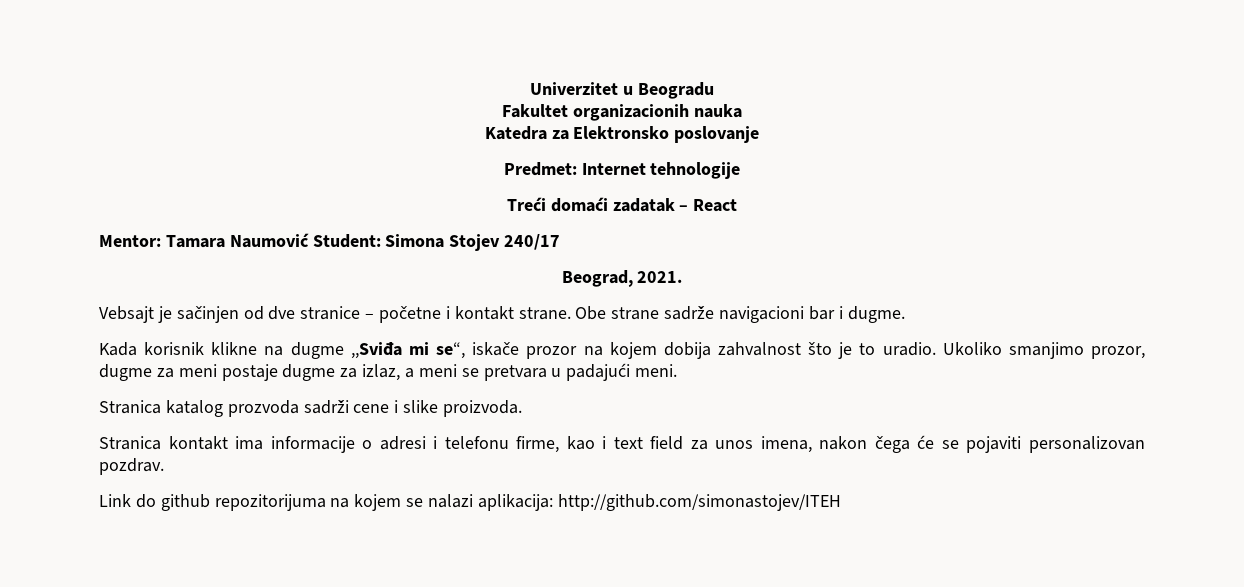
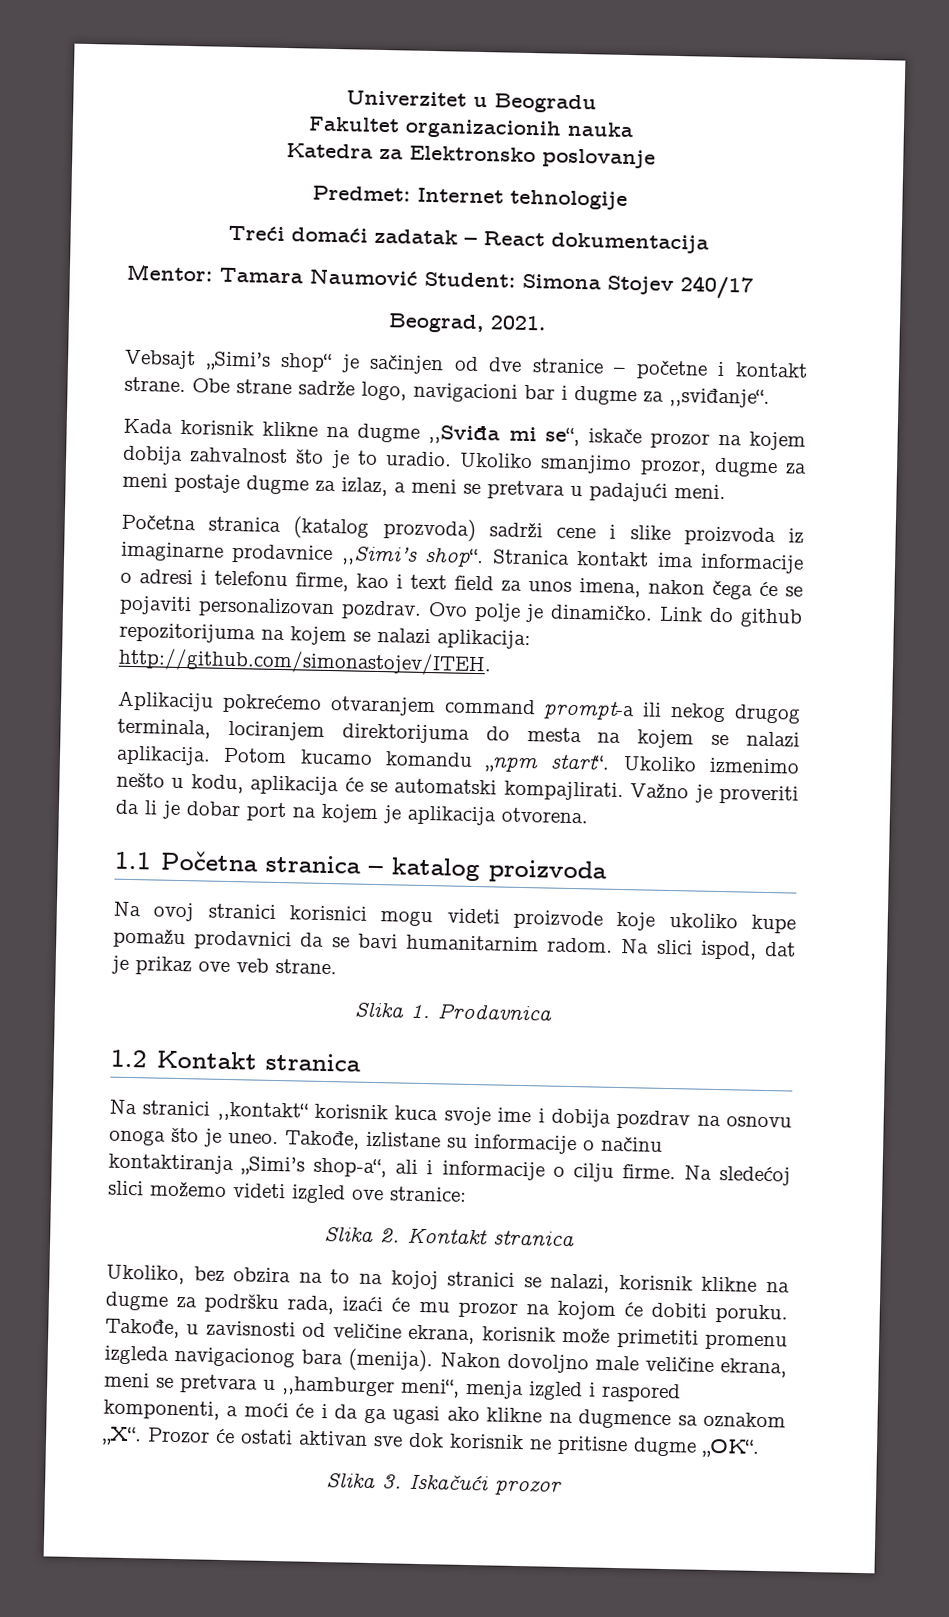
- Treći domaći zadatak – React
+ Treći domaći zadatak – React dokumentacija
- Vebsajt je sačinjen od dve stranice – početne i kontakt strane.
+ Vebsajt „Simi’s shop“ je sačinjen od dve stranice – početne i kontakt strane.
- Obe strane sadrže navigacioni bar i dugme.
+ Obe strane sadrže logo, navigacioni bar i dugme za ,,sviđanje“.
- Stranica katalog prozvoda sadrži cene i slike proizvoda.
- Stranica kontakt ima informacije o adresi i telefonu firme, kao i text field za unos imena, nakon čega će se pojaviti personalizovan pozdrav.
- Link do github repozitorijuma na kojem se nalazi aplikacija: http://github.com/simonastojev/ITEH
+ Početna stranica (katalog prozvoda) sadrži cene i slike proizvoda iz imaginarne prodavnice ,,Simi’s shop“. Stranica kontakt ima informacije o adresi i telefonu firme, kao i text field za unos imena, nakon čega će se pojaviti personalizovan pozdrav. Ovo polje je dinamičko. Link do github repozitorijuma na kojem se nalazi aplikacija: http://github.com/simonastojev/ITEH.
+ Aplikaciju pokrećemo otvaranjem command prompt-a ili nekog drugog terminala, lociranjem direktorijuma do mesta na kojem se nalazi aplikacija. Potom kucamo komandu „npm start“. Ukoliko izmenimo nešto u kodu, aplikacija će se automatski kompajlirati. Važno je proveriti da li je dobar port na kojem je aplikacija otvorena.
+ 1.1 Početna stranica – katalog proizvoda
+ Na ovoj stranici korisnici mogu videti proizvode koje ukoliko kupe pomažu prodavnici da se bavi humanitarnim radom. Na slici ispod, dat je prikaz ove veb strane.
+ Slika 1. Prodavnica
+ 1.2 Kontakt stranica
+ Na stranici ,,kontakt“ korisnik kuca svoje ime i dobija pozdrav na osnovu onoga što je uneo. Takođe, izlistane su informacije o načinu kontaktiranja „Simi’s shop-a“, ali i informacije o cilju firme. Na sledećoj slici možemo videti izgled ove stranice:
+ Slika 2. Kontakt stranica
+ Ukoliko, bez obzira na to na kojoj stranici se nalazi, korisnik klikne na dugme za podršku rada, izaći će mu prozor na kojom će dobiti poruku. Takođe, u zavisnosti od veličine ekrana, korisnik može primetiti promenu izgleda navigacionog bara (menija). Nakon dovoljno male veličine ekrana, meni se pretvara u ,,hamburger meni“, menja izgled i raspored komponenti, a moći će i da ga ugasi ako klikne na dugmence sa oznakom „X“. Prozor će ostati aktivan sve dok korisnik ne pritisne dugme „OK“.
+ Slika 3. Iskačući prozor

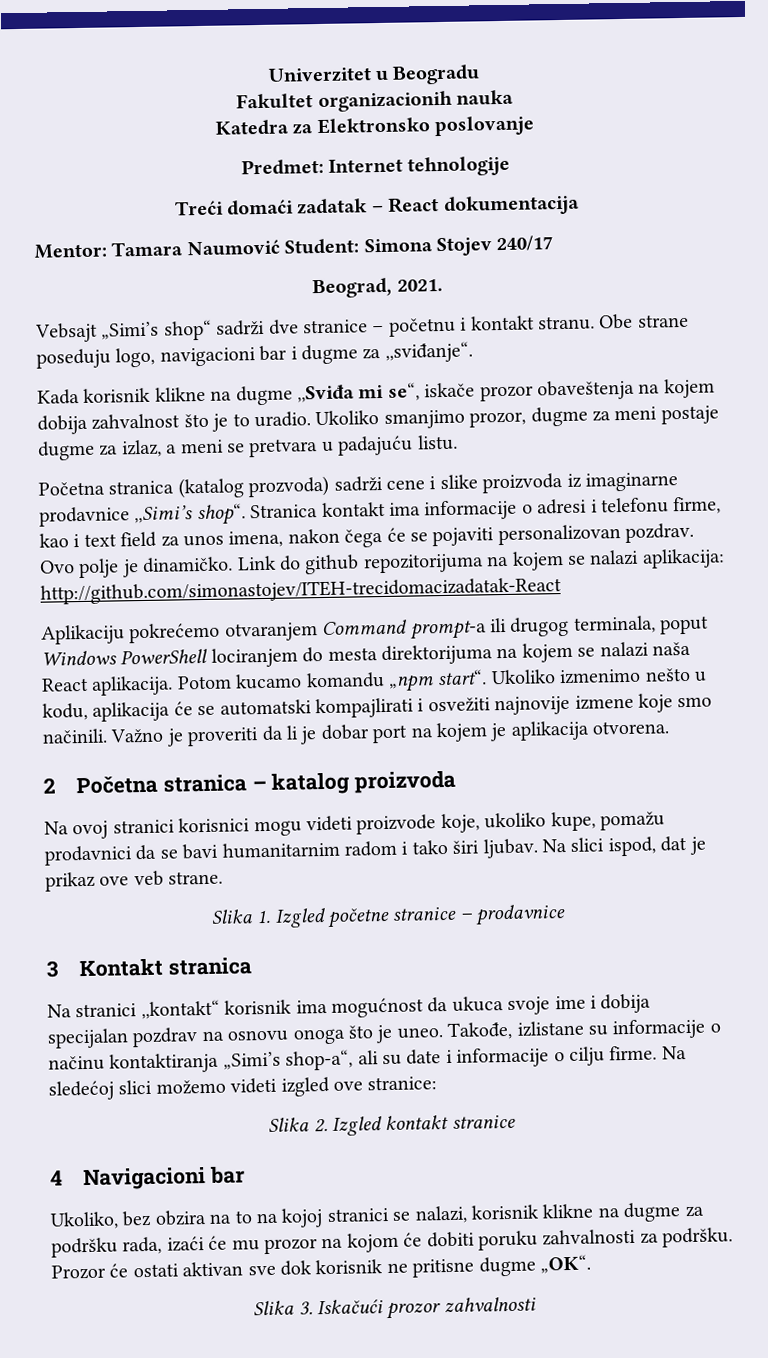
- Vebsajt „Simi’s shop“ je sačinjen od dve stranice – početne i kontakt strane.
+ Vebsajt „Simi’s shop“ sadrži dve stranice – početnu i kontakt stranu.
- Obe strane sadrže logo, navigacioni bar i dugme za ,,sviđanje“.
+ Obe strane poseduju logo, navigacioni bar i dugme za ,,sviđanje“.
- Kada korisnik klikne na dugme ,,Sviđa mi se“, iskače prozor na kojem dobija zahvalnost što je to uradio.
+ Kada korisnik klikne na dugme ,,Sviđa mi se“, iskače prozor obaveštenja na kojem dobija zahvalnost što je to uradio.
- Ukoliko smanjimo prozor, dugme za meni postaje dugme za izlaz, a meni se pretvara u padajući meni.
+ Ukoliko smanjimo prozor, dugme za meni postaje dugme za izlaz, a meni se pretvara u padajuću listu.
- Link do github repozitorijuma na kojem se nalazi aplikacija: http://github.com/simonastojev/ITEH.
+ Link do github repozitorijuma na kojem se nalazi aplikacija: http://github.com/simonastojev/ITEH-trecidomacizadatak-React
- Aplikaciju pokrećemo otvaranjem command prompt-a ili nekog drugog terminala, lociranjem direktorijuma do mesta na kojem se nalazi aplikacija.
+ Aplikaciju pokrećemo otvaranjem Command prompt-a ili drugog terminala, poput Windows PowerShell lociranjem do mesta direktorijuma na kojem se nalazi naša React aplikacija.
- Ukoliko izmenimo nešto u kodu, aplikacija će se automatski kompajlirati.
+ Ukoliko izmenimo nešto u kodu, aplikacija će se automatski kompajlirati i osvežiti najnovije izmene koje smo načinili.
- 1.1 Početna stranica – katalog proizvoda
+ 2 Početna stranica – katalog proizvoda
- Na ovoj stranici korisnici mogu videti proizvode koje ukoliko kupe pomažu prodavnici da se bavi humanitarnim radom.
+ Na ovoj stranici korisnici mogu videti proizvode koje, ukoliko kupe, pomažu prodavnici da se bavi humanitarnim radom i tako širi ljubav.
- Slika 1. Prodavnica
- 1.2 Kontakt stranica
+ Slika 1. Izgled početne stranice – prodavnice
+ 3 Kontakt stranica
- Na stranici ,,kontakt“ korisnik kuca svoje ime i dobija pozdrav na osnovu onoga što je uneo.
+ Na stranici ,,kontakt“ korisnik ima mogućnost da ukuca svoje ime i dobija specijalan pozdrav na osnovu onoga što je uneo.
- Takođe, izlistane su informacije o načinu kontaktiranja „Simi’s shop-a“, ali i informacije o cilju firme.
+ Takođe, izlistane su informacije o načinu kontaktiranja „Simi’s shop-a“, ali su date i informacije o cilju firme.
- Slika 2. Kontakt stranica
+ Slika 2. Izgled kontakt stranice
+ 4 Navigacioni bar
- Ukoliko, bez obzira na to na kojoj stranici se nalazi, korisnik klikne na dugme za podršku rada, izaći će mu prozor na kojom će dobiti poruku. Takođe, u zavisnosti od veličine ekrana, korisnik može primetiti promenu izgleda navigacionog bara (menija). Nakon dovoljno male veličine ekrana, meni se pretvara u ,,hamburger meni“, menja izgled i raspored komponenti, a moći će i da ga ugasi ako klikne na dugmence sa oznakom „X“.
+ Ukoliko, bez obzira na to na kojoj stranici se nalazi, korisnik klikne na dugme za podršku rada, izaći će mu prozor na kojom će dobiti poruku zahvalnosti za podršku.
- Slika 3. Iskačući prozor
+ Slika 3. Iskačući prozor zahvalnosti

